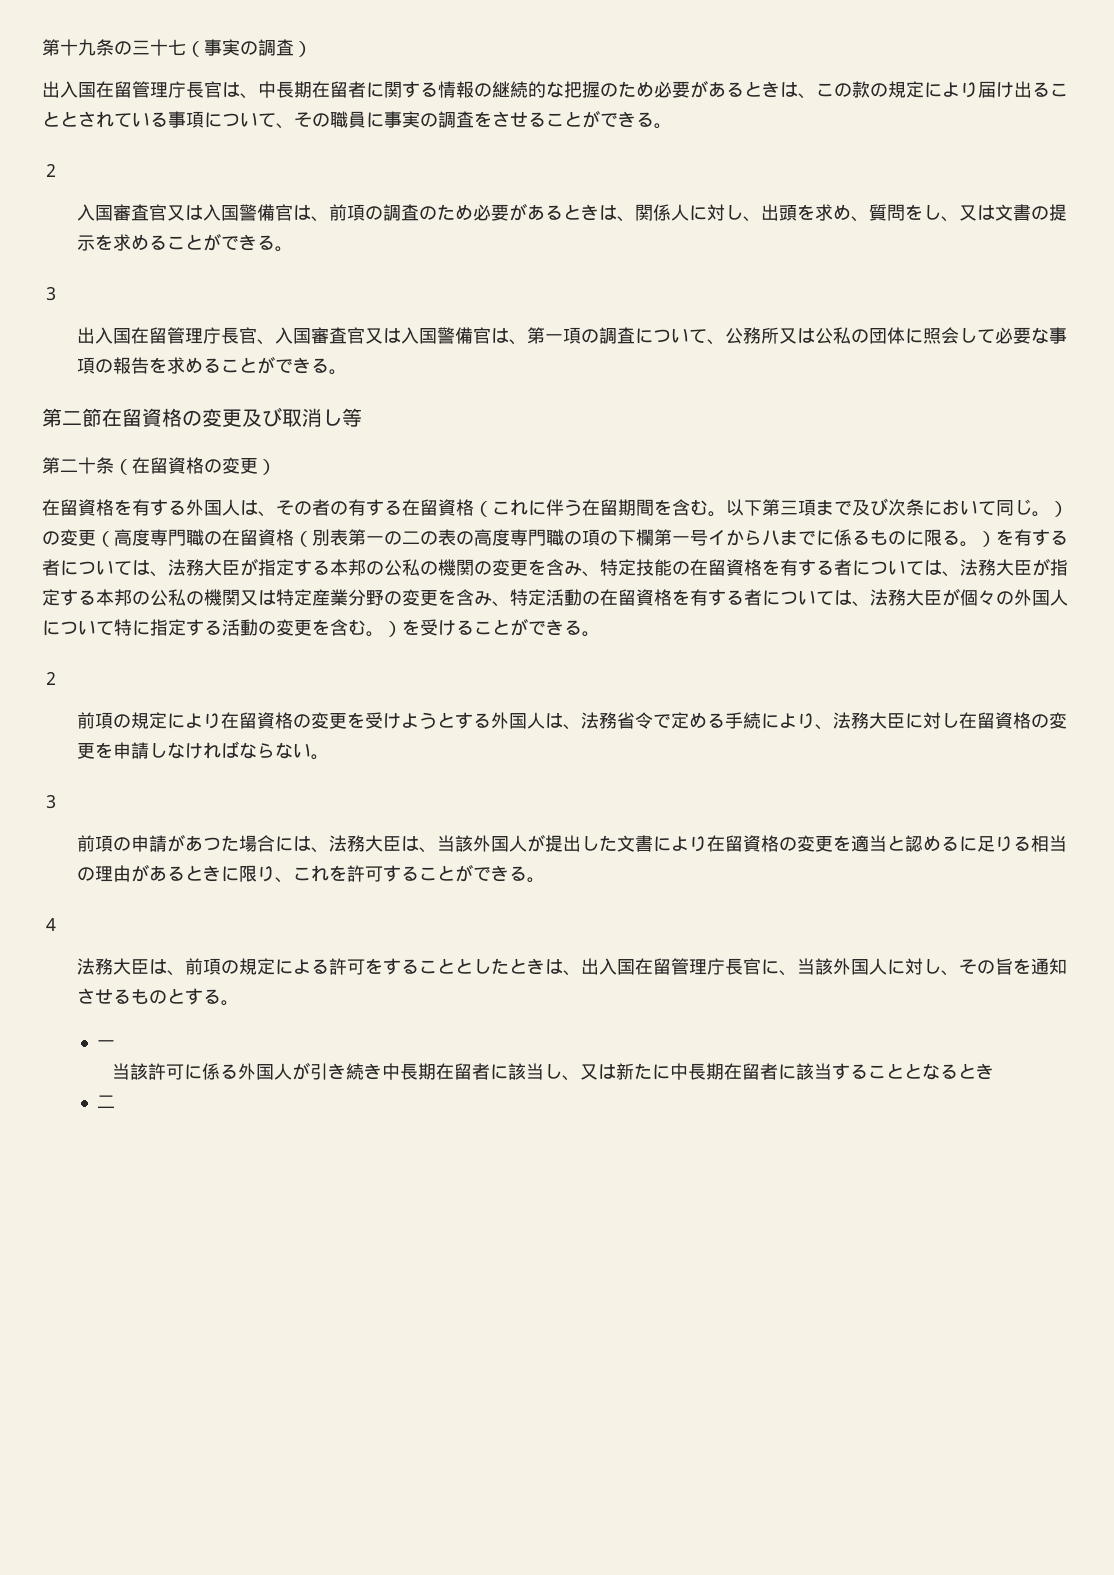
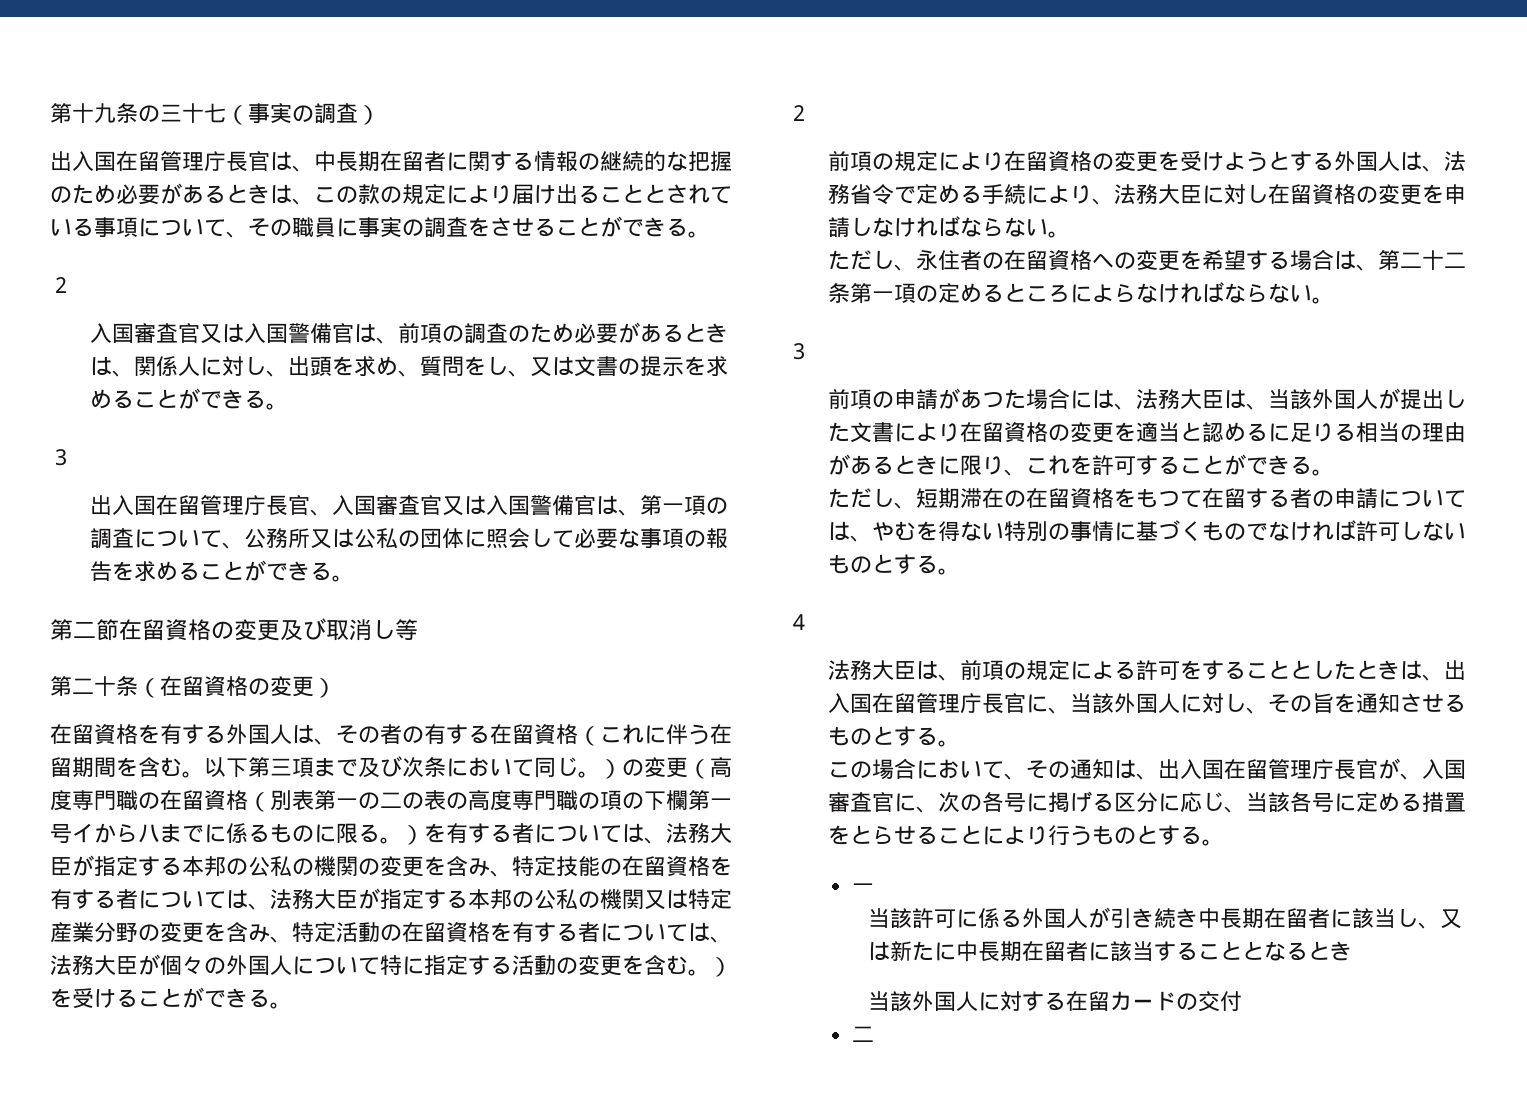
+ ただし、永住者の在留資格への変更を希望する場合は、第二十二条第一項の定めるところによらなければならない。
+ ただし、短期滞在の在留資格をもつて在留する者の申請については、やむを得ない特別の事情に基づくものでなければ許可しないものとする。
+ この場合において、その通知は、出入国在留管理庁長官が、入国審査官に、次の各号に掲げる区分に応じ、当該各号に定める措置をとらせることにより行うものとする。
+ 当該外国人に対する在留カードの交付

